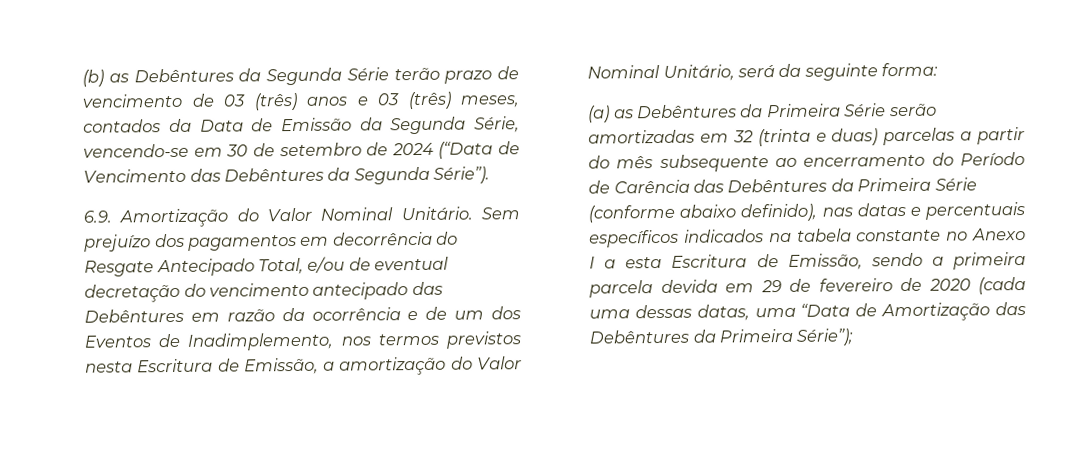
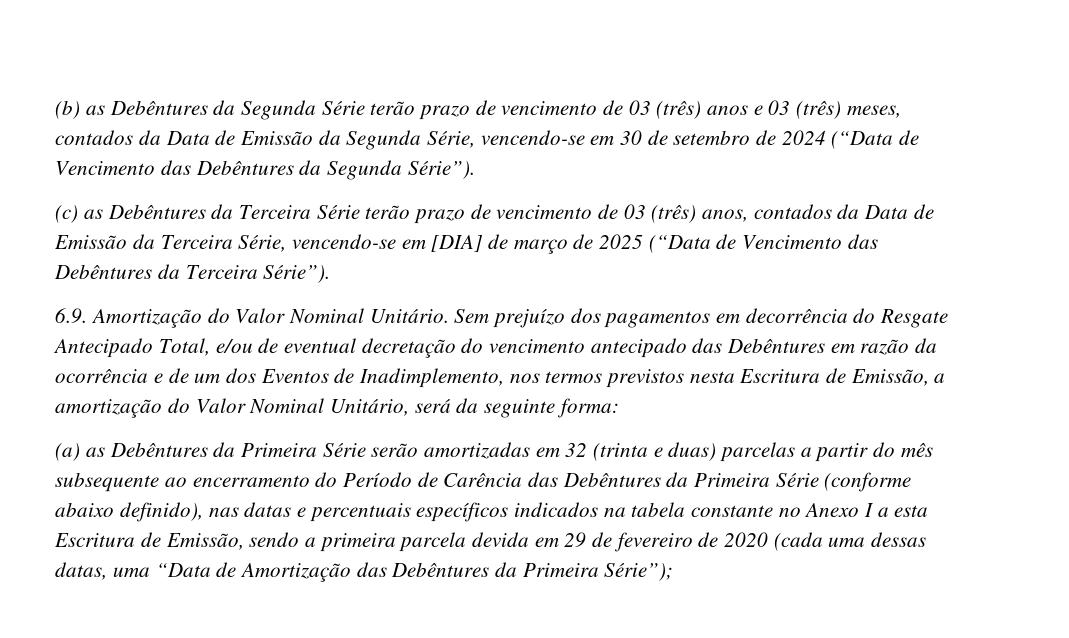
+ (c) as Debêntures da Terceira Série terão prazo de vencimento de 03 (três) anos, contados da Data de Emissão da Terceira Série, vencendo-se em [DIA] de março de 2025 (“Data de Vencimento das Debêntures da Terceira Série”).

